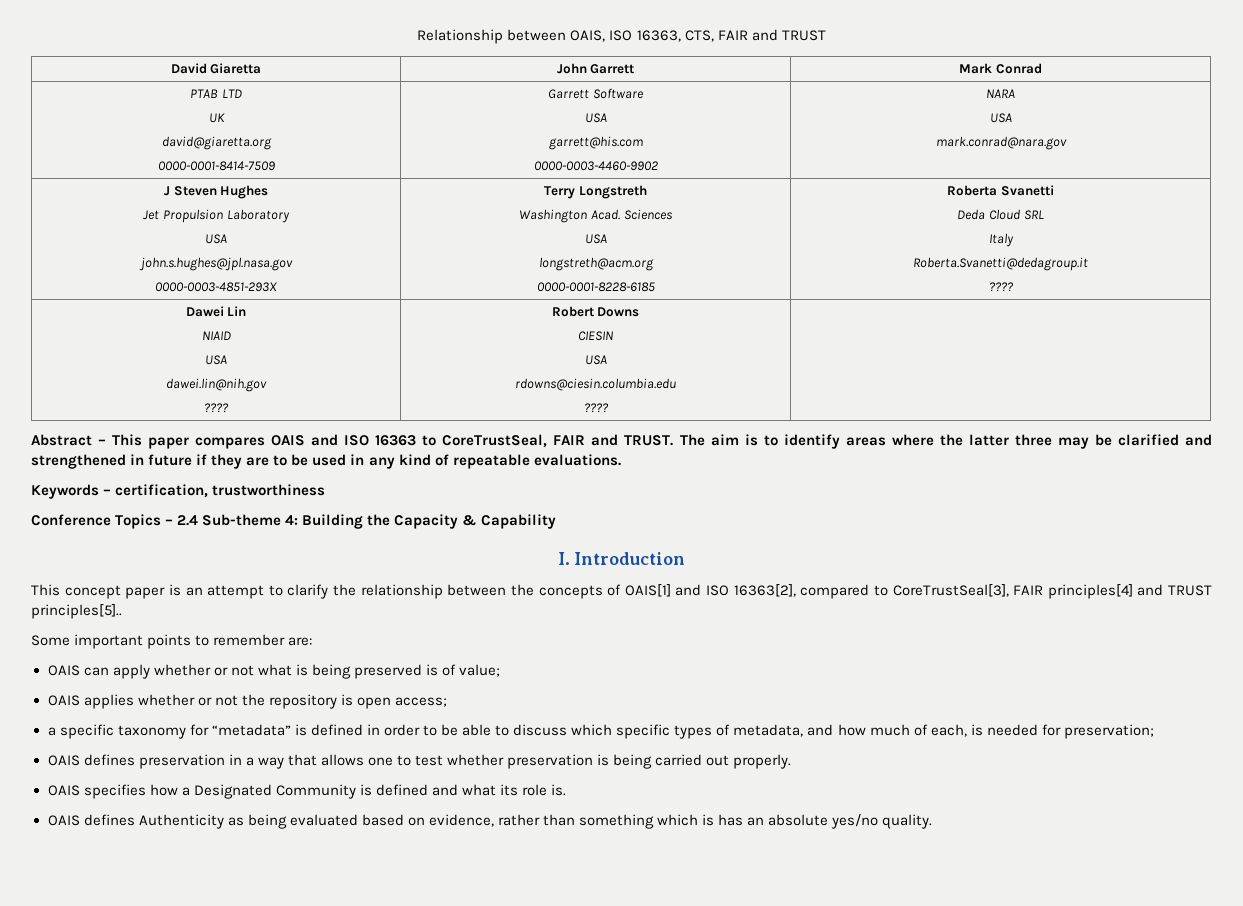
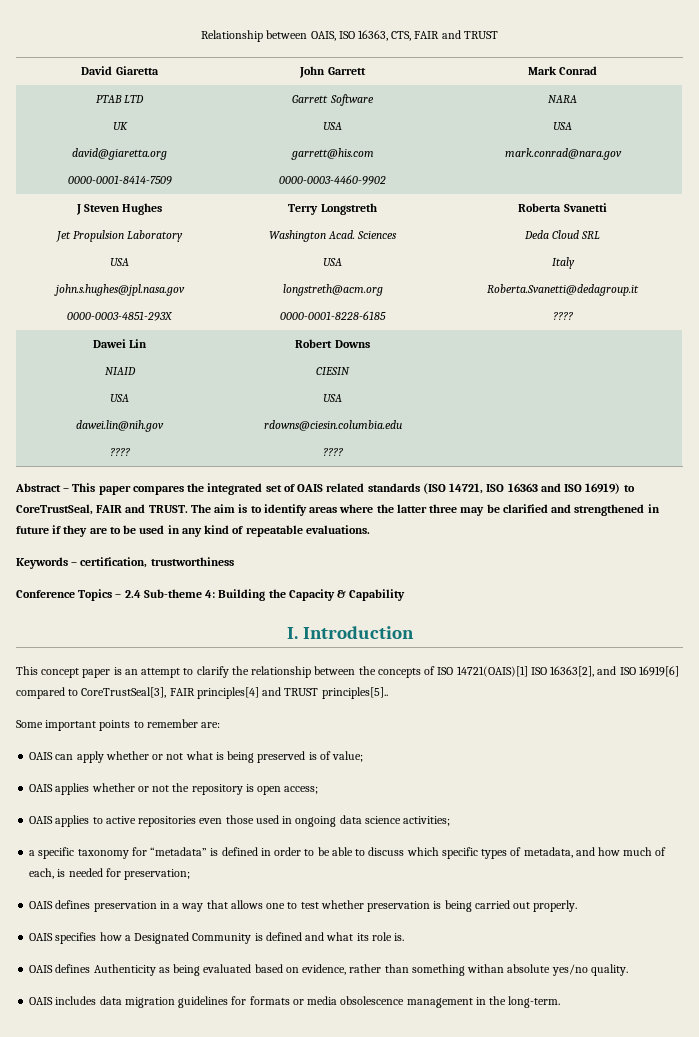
- Abstract – This paper compares OAIS and ISO 16363 to CoreTrustSeal, FAIR and TRUST.
+ Abstract – This paper compares the integrated set of OAIS related standards (ISO 14721, ISO 16363 and ISO 16919) to CoreTrustSeal, FAIR and TRUST.
- This concept paper is an attempt to clarify the relationship between the concepts of OAIS[1] and ISO 16363[2], compared to CoreTrustSeal[3], FAIR principles[4] and TRUST principles[5]..
+ This concept paper is an attempt to clarify the relationship between the concepts of ISO 14721(OAIS)[1] ISO 16363[2], and ISO 16919[6] compared to CoreTrustSeal[3], FAIR principles[4] and TRUST principles[5]..
+ OAIS applies to active repositories even those used in ongoing data science activities;
- OAIS defines Authenticity as being evaluated based on evidence, rather than something which is has an absolute yes/no quality.
+ OAIS defines Authenticity as being evaluated based on evidence, rather than something withan absolute yes/no quality.
+ OAIS includes data migration guidelines for formats or media obsolescence management in the long-term.

